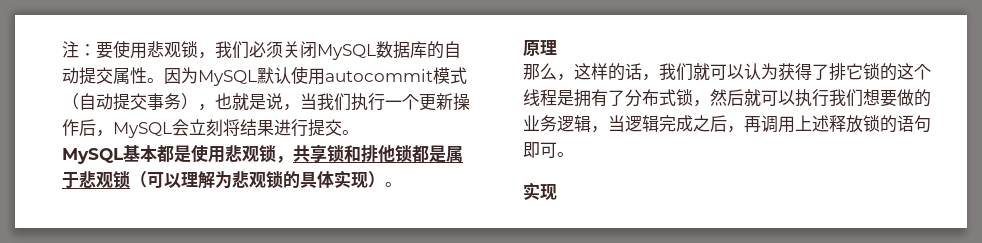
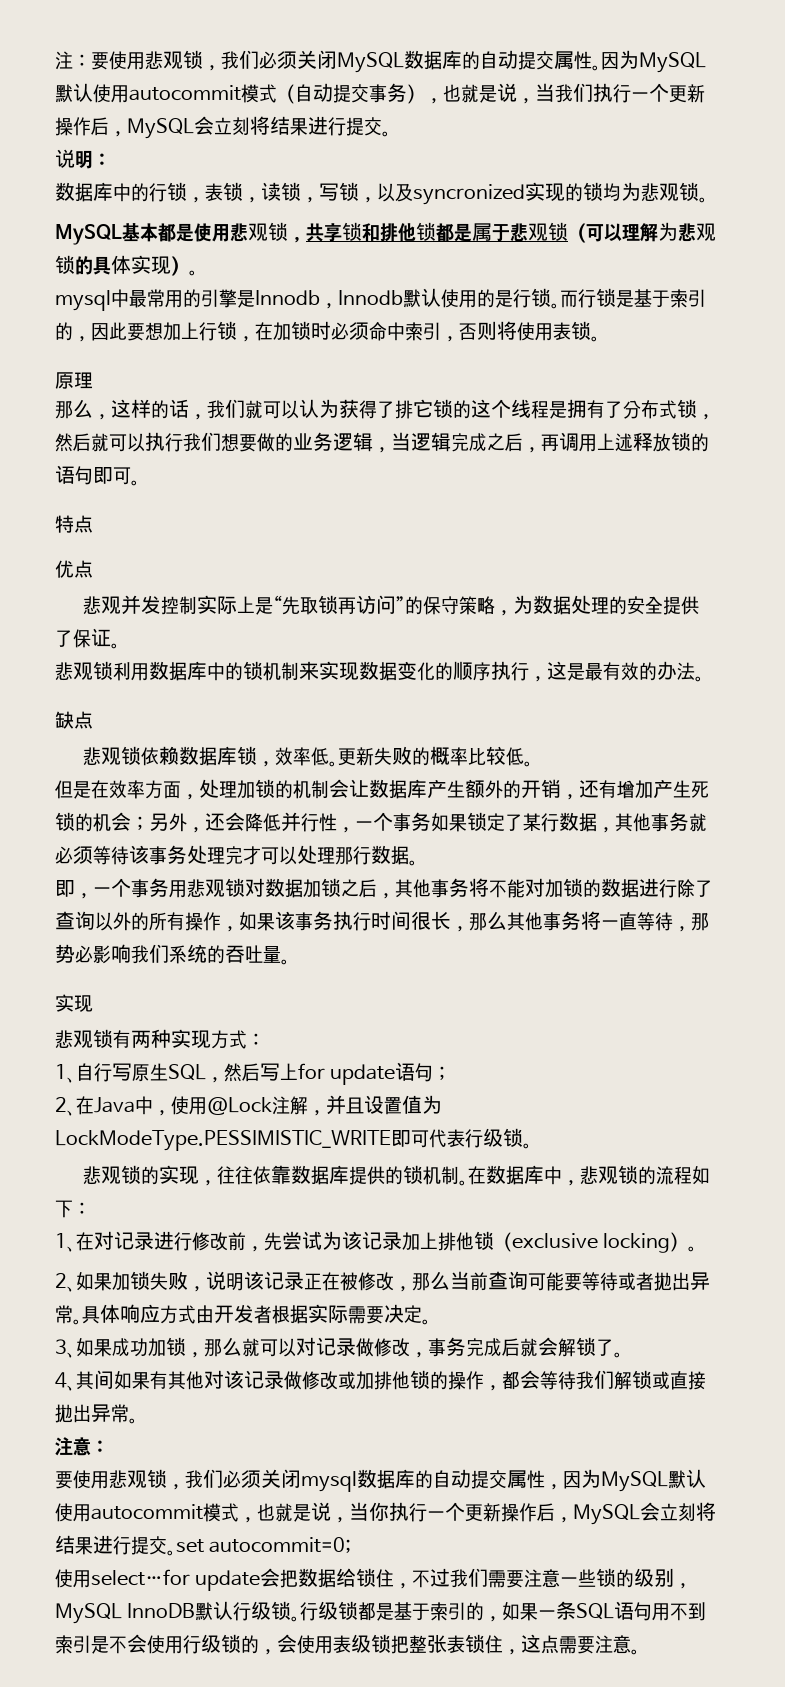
+ 说明：
+ 数据库中的行锁，表锁，读锁，写锁，以及syncronized实现的锁均为悲观锁。
+ mysql中最常用的引擎是Innodb，Innodb默认使用的是行锁。而行锁是基于索引的，因此要想加上行锁，在加锁时必须命中索引，否则将使用表锁。
  那么，这样的话，我们就可以认为获得了排它锁的这个线程是拥有了分布式锁，然后就可以执行我们想要做的业务逻辑，当逻辑完成之后，再调用上述释放锁的语句即可。
+ 特点
+ 优点
+ 悲观并发控制实际上是“先取锁再访问”的保守策略，为数据处理的安全提供了保证。
+ 悲观锁利用数据库中的锁机制来实现数据变化的顺序执行，这是最有效的办法。
+ 缺点
+ 悲观锁依赖数据库锁，效率低。更新失败的概率比较低。
+ 但是在效率方面，处理加锁的机制会让数据库产生额外的开销，还有增加产生死锁的机会；另外，还会降低并行性，一个事务如果锁定了某行数据，其他事务就必须等待该事务处理完才可以处理那行数据。
+ 即，一个事务用悲观锁对数据加锁之后，其他事务将不能对加锁的数据进行除了查询以外的所有操作，如果该事务执行时间很长，那么其他事务将一直等待，那势必影响我们系统的吞吐量。
  实现
+ 悲观锁有两种实现方式：
+ 1、自行写原生SQL，然后写上for update语句；
+ 2、在Java中，使用@Lock注解，并且设置值为LockModeType.PESSIMISTIC_WRITE即可代表行级锁。
+ 悲观锁的实现，往往依靠数据库提供的锁机制。在数据库中，悲观锁的流程如下：
+ 1、在对记录进行修改前，先尝试为该记录加上排他锁（exclusive locking）。
+ 2、如果加锁失败，说明该记录正在被修改，那么当前查询可能要等待或者抛出异常。具体响应方式由开发者根据实际需要决定。
+ 3、如果成功加锁，那么就可以对记录做修改，事务完成后就会解锁了。
+ 4、其间如果有其他对该记录做修改或加排他锁的操作，都会等待我们解锁或直接抛出异常。
+ 注意：
+ 要使用悲观锁，我们必须关闭mysql数据库的自动提交属性，因为MySQL默认使用autocommit模式，也就是说，当你执行一个更新操作后，MySQL会立刻将结果进行提交。set autocommit=0;
+ 使用select…for update会把数据给锁住，不过我们需要注意一些锁的级别，MySQL InnoDB默认行级锁。行级锁都是基于索引的，如果一条SQL语句用不到索引是不会使用行级锁的，会使用表级锁把整张表锁住，这点需要注意。

